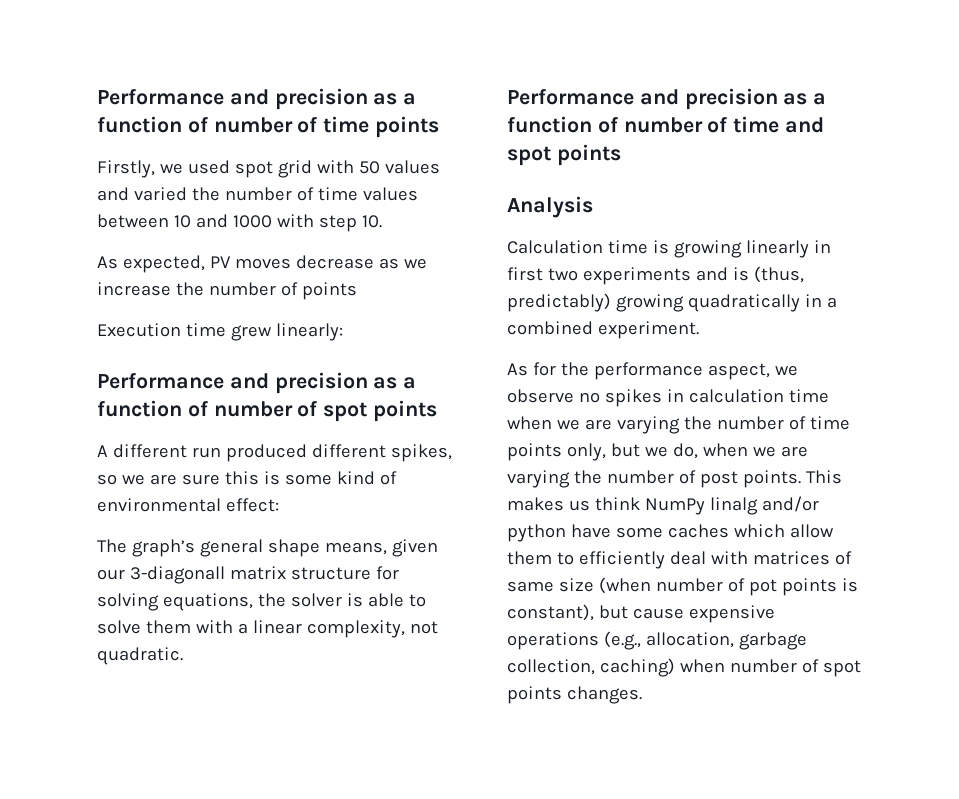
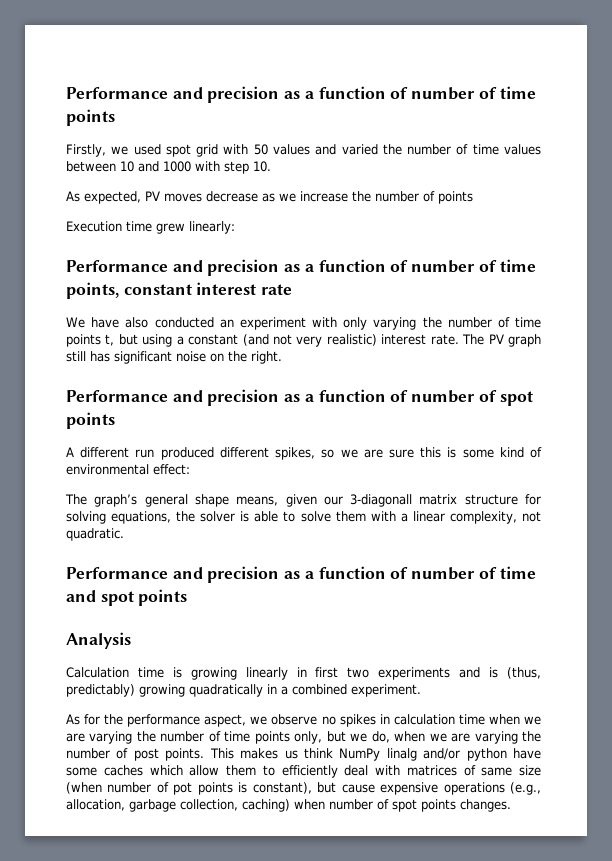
+ Performance and precision as a function of number of time points, constant interest rate
+ We have also conducted an experiment with only varying the number of time points t, but using a constant (and not very realistic) interest rate. The PV graph still has significant noise on the right.

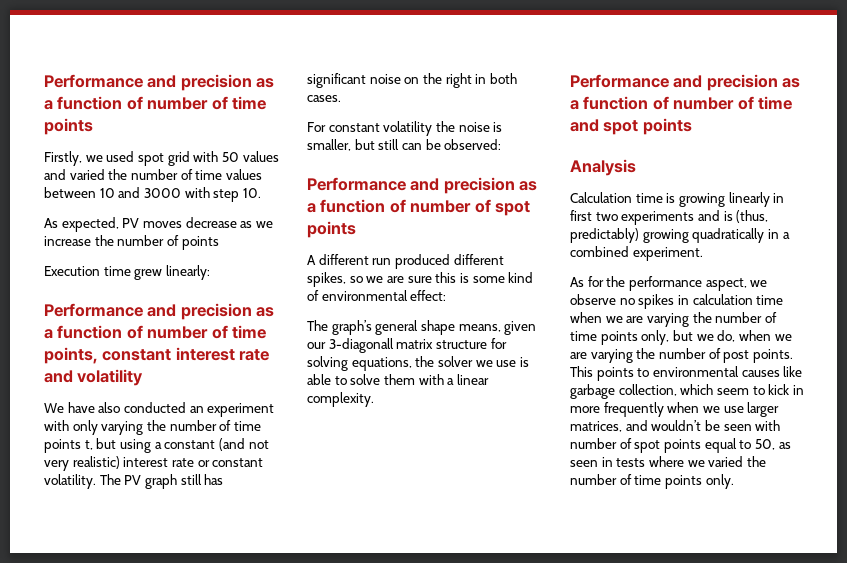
- Firstly, we used spot grid with 50 values and varied the number of time values between 10 and 1000 with step 10.
+ Firstly, we used spot grid with 50 values and varied the number of time values between 10 and 3000 with step 10.
- Performance and precision as a function of number of time points, constant interest rate
+ Performance and precision as a function of number of time points, constant interest rate and volatility
- We have also conducted an experiment with only varying the number of time points t, but using a constant (and not very realistic) interest rate.
+ We have also conducted an experiment with only varying the number of time points t, but using a constant (and not very realistic) interest rate or constant volatility.
- The PV graph still has significant noise on the right.
+ The PV graph still has significant noise on the right in both cases.
+ For constant volatility the noise is smaller, but still can be observed:
- The graph’s general shape means, given our 3-diagonall matrix structure for solving equations, the solver is able to solve them with a linear complexity, not quadratic.
+ The graph’s general shape means, given our 3-diagonall matrix structure for solving equations, the solver we use is able to solve them with a linear complexity.
- This makes us think NumPy linalg and/or python have some caches which allow them to efficiently deal with matrices of same size (when number of pot points is constant), but cause expensive operations (e.g., allocation, garbage collection, caching) when number of spot points changes.
+ This points to environmental causes like garbage collection, which seem to kick in more frequently when we use larger matrices, and wouldn’t be seen with number of spot points equal to 50, as seen in tests where we varied the number of time points only.

